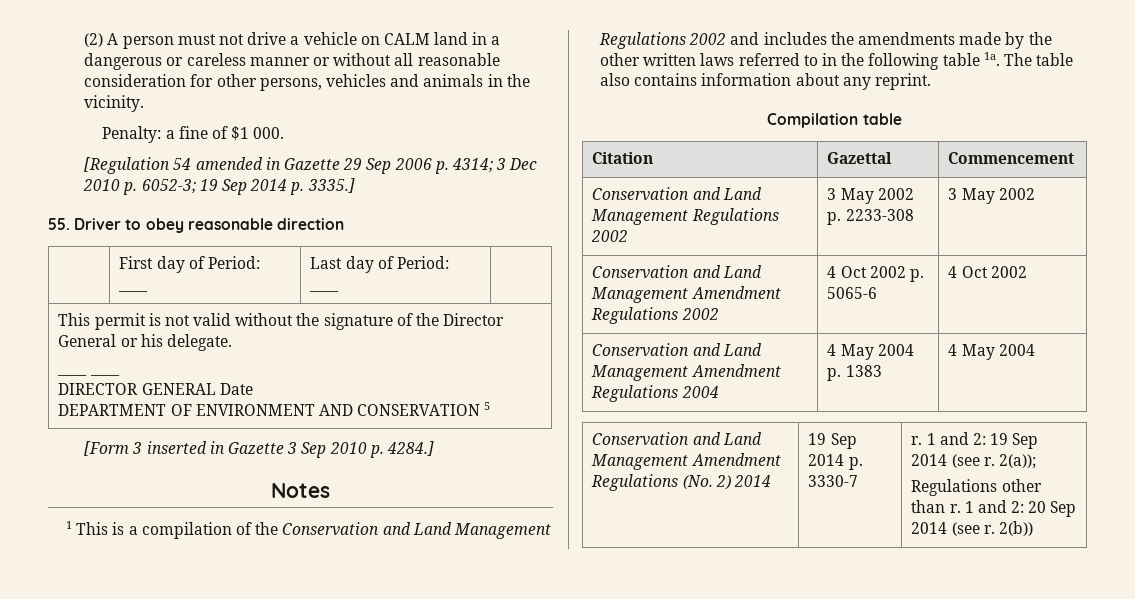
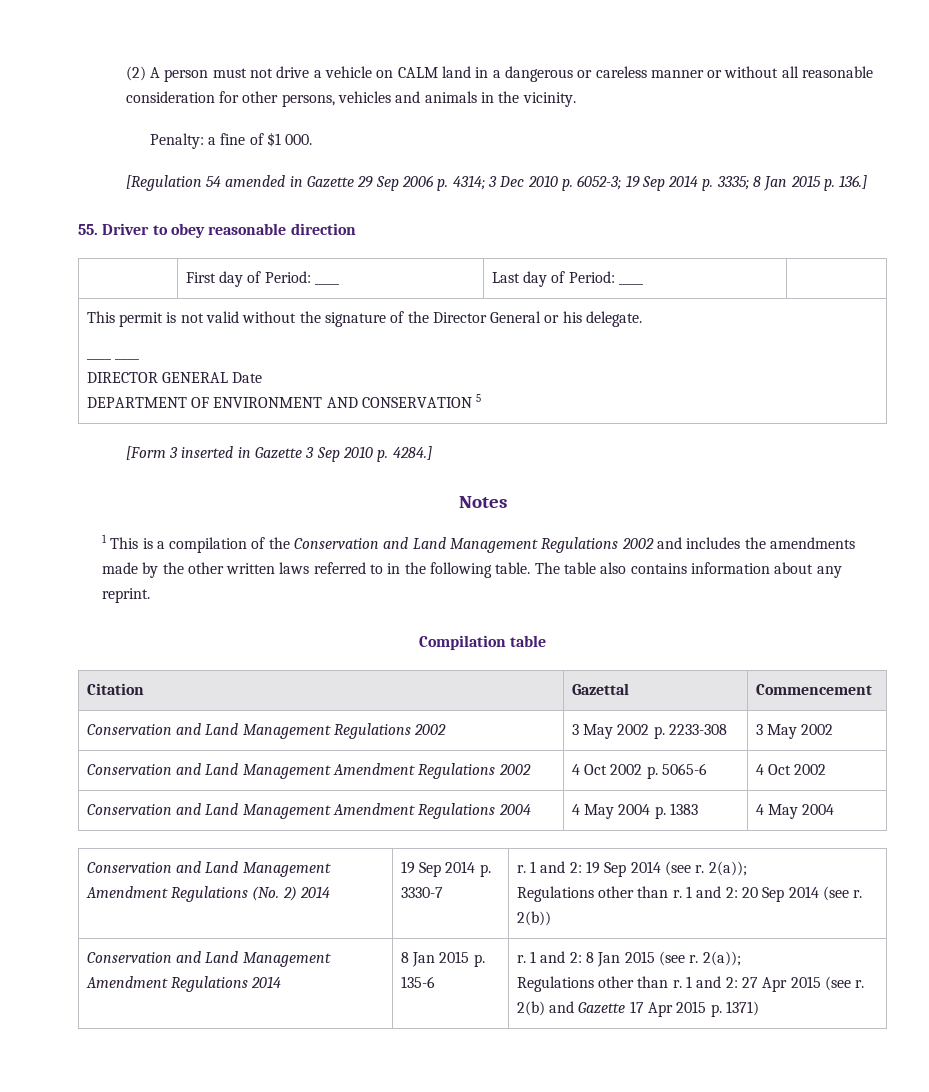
- [Regulation 54 amended in Gazette 29 Sep 2006 p. 4314; 3 Dec 2010 p. 6052-3; 19 Sep 2014 p. 3335.]
+ [Regulation 54 amended in Gazette 29 Sep 2006 p. 4314; 3 Dec 2010 p. 6052-3; 19 Sep 2014 p. 3335; 8 Jan 2015 p. 136.]
- 1 This is a compilation of the Conservation and Land Management Regulations 2002 and includes the amendments made by the other written laws referred to in the following table 1a.
+ 1 This is a compilation of the Conservation and Land Management Regulations 2002 and includes the amendments made by the other written laws referred to in the following table.
+ Conservation and Land Management Amendment Regulations 2014 | 8 Jan 2015 p. 135-6 | r. 1 and 2: 8 Jan 2015 (see r. 2(a));
+ Regulations other than r. 1 and 2: 27 Apr 2015 (see r. 2(b) and Gazette 17 Apr 2015 p. 1371)

